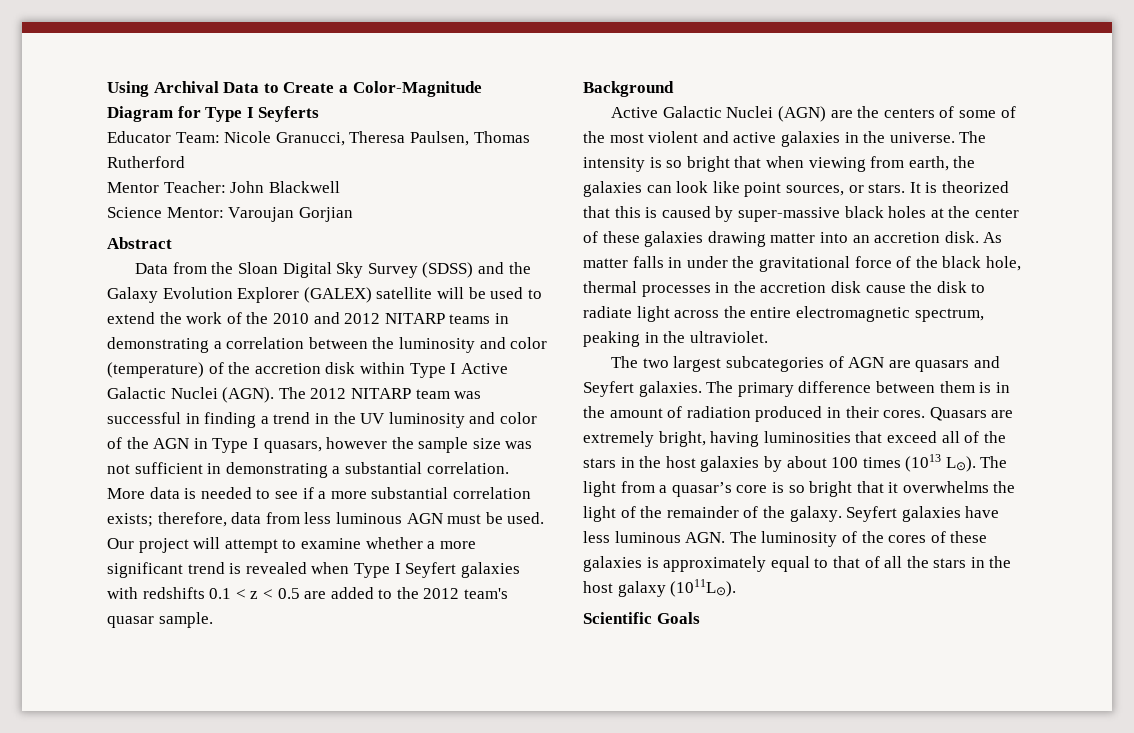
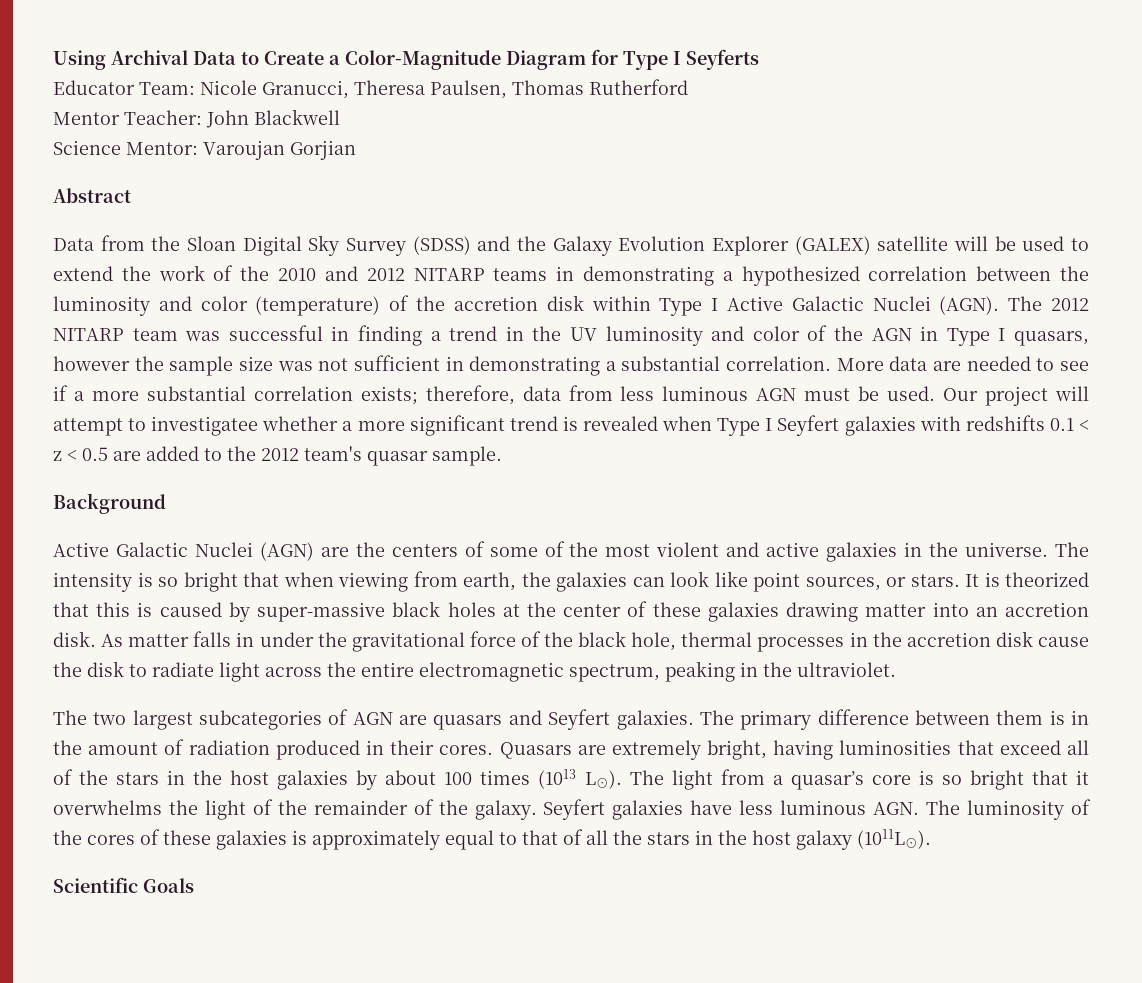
- Data from the Sloan Digital Sky Survey (SDSS) and the Galaxy Evolution Explorer (GALEX) satellite will be used to extend the work of the 2010 and 2012 NITARP teams in demonstrating a correlation between the luminosity and color (temperature) of the accretion disk within Type I Active Galactic Nuclei (AGN).
+ Data from the Sloan Digital Sky Survey (SDSS) and the Galaxy Evolution Explorer (GALEX) satellite will be used to extend the work of the 2010 and 2012 NITARP teams in demonstrating a hypothesized correlation between the luminosity and color (temperature) of the accretion disk within Type I Active Galactic Nuclei (AGN).
- More data is needed to see if a more substantial correlation exists; therefore, data from less luminous AGN must be used.
+ More data are needed to see if a more substantial correlation exists; therefore, data from less luminous AGN must be used.
- Our project will attempt to examine whether a more significant trend is revealed when Type I Seyfert galaxies with redshifts 0.1 < z < 0.5 are added to the 2012 team's quasar sample.
+ Our project will attempt to investigatee whether a more significant trend is revealed when Type I Seyfert galaxies with redshifts 0.1 < z < 0.5 are added to the 2012 team's quasar sample.

